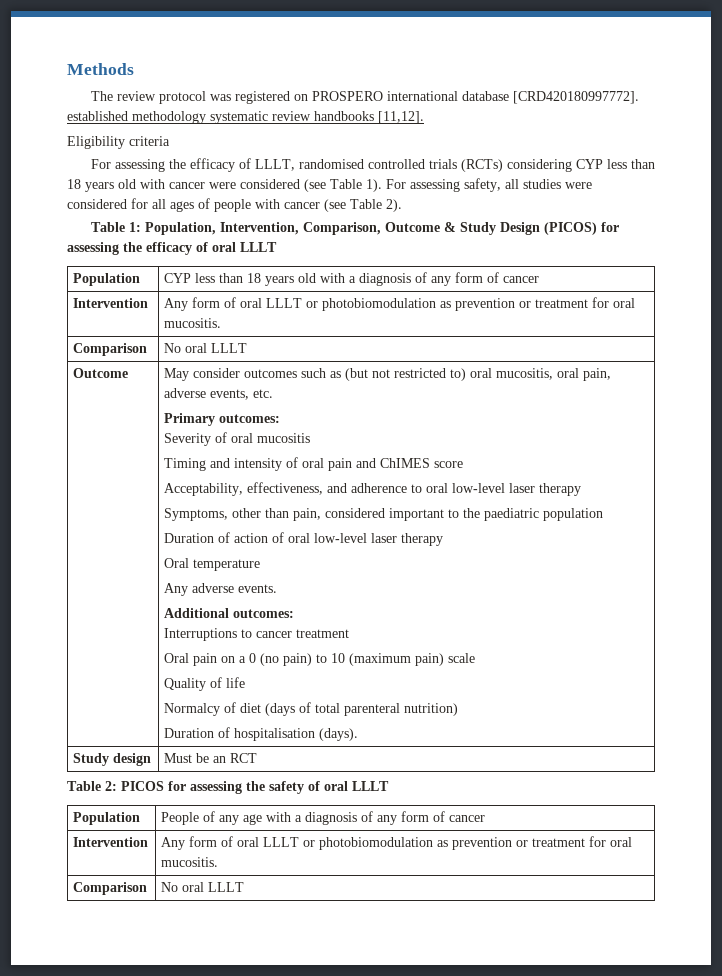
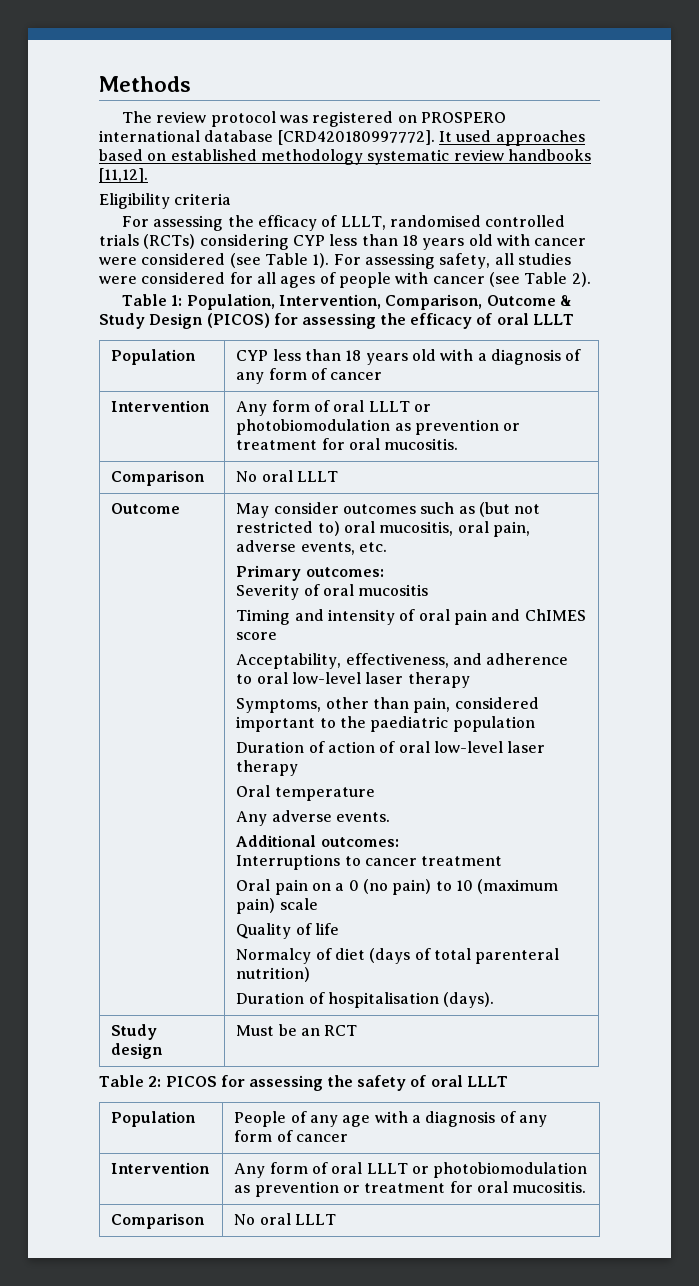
- The review protocol was registered on PROSPERO international database [CRD420180997772]. established methodology systematic review handbooks [11,12].
+ The review protocol was registered on PROSPERO international database [CRD420180997772]. It used approaches based on established methodology systematic review handbooks [11,12].

